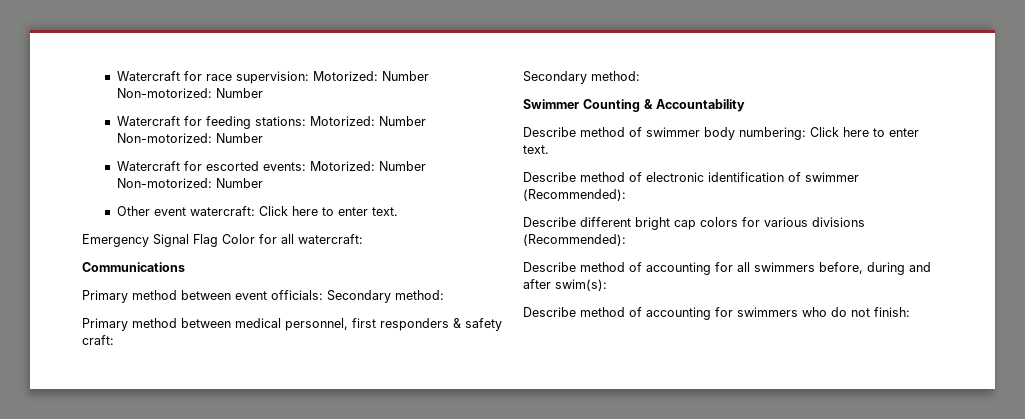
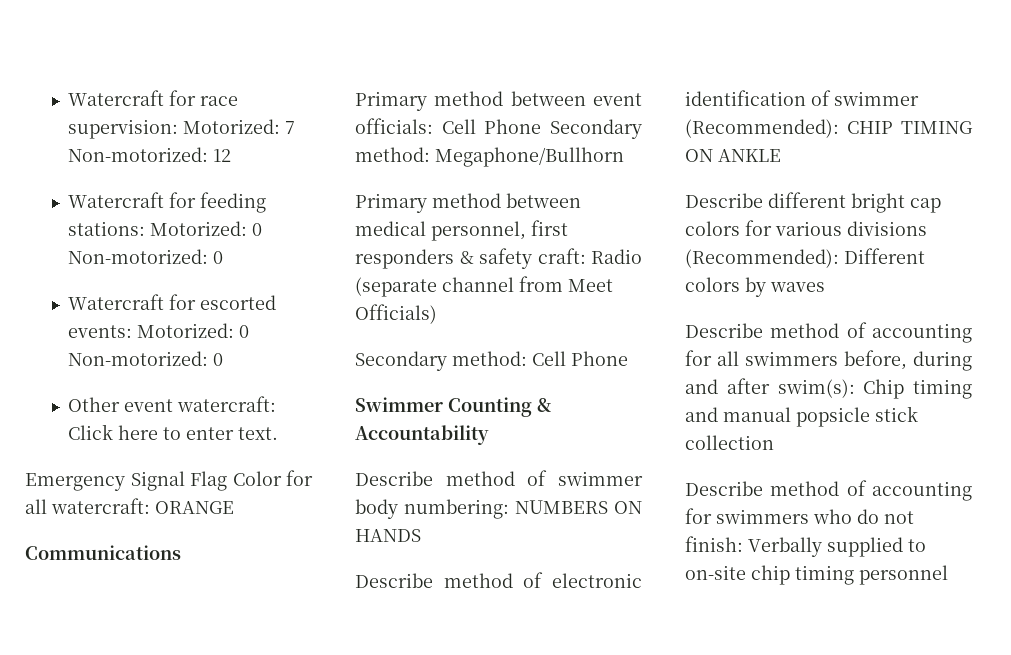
- Watercraft for race supervision: Motorized: Number Non-motorized: Number
+ Watercraft for race supervision: Motorized: 7 Non-motorized: 12
- Watercraft for feeding stations: Motorized: Number Non-motorized: Number
+ Watercraft for feeding stations: Motorized: 0 Non-motorized: 0
- Watercraft for escorted events: Motorized: Number Non-motorized: Number
+ Watercraft for escorted events: Motorized: 0 Non-motorized: 0
- Emergency Signal Flag Color for all watercraft:
+ Emergency Signal Flag Color for all watercraft: ORANGE
- Primary method between event officials: Secondary method:
+ Primary method between event officials: Cell Phone Secondary method: Megaphone/Bullhorn
- Primary method between medical personnel, first responders & safety craft:
- Secondary method:
+ Primary method between medical personnel, first responders & safety craft: Radio (separate channel from Meet Officials)
+ Secondary method: Cell Phone
- Describe method of swimmer body numbering: Click here to enter text.
+ Describe method of swimmer body numbering: NUMBERS ON HANDS
- Describe method of electronic identification of swimmer (Recommended):
+ Describe method of electronic identification of swimmer (Recommended): CHIP TIMING ON ANKLE
- Describe different bright cap colors for various divisions (Recommended):
+ Describe different bright cap colors for various divisions (Recommended): Different colors by waves
- Describe method of accounting for all swimmers before, during and after swim(s):
+ Describe method of accounting for all swimmers before, during and after swim(s): Chip timing and manual popsicle stick collection
- Describe method of accounting for swimmers who do not finish:
+ Describe method of accounting for swimmers who do not finish: Verbally supplied to on-site chip timing personnel

